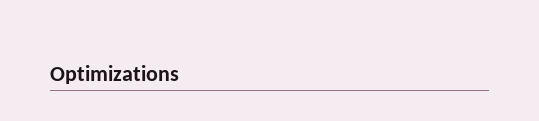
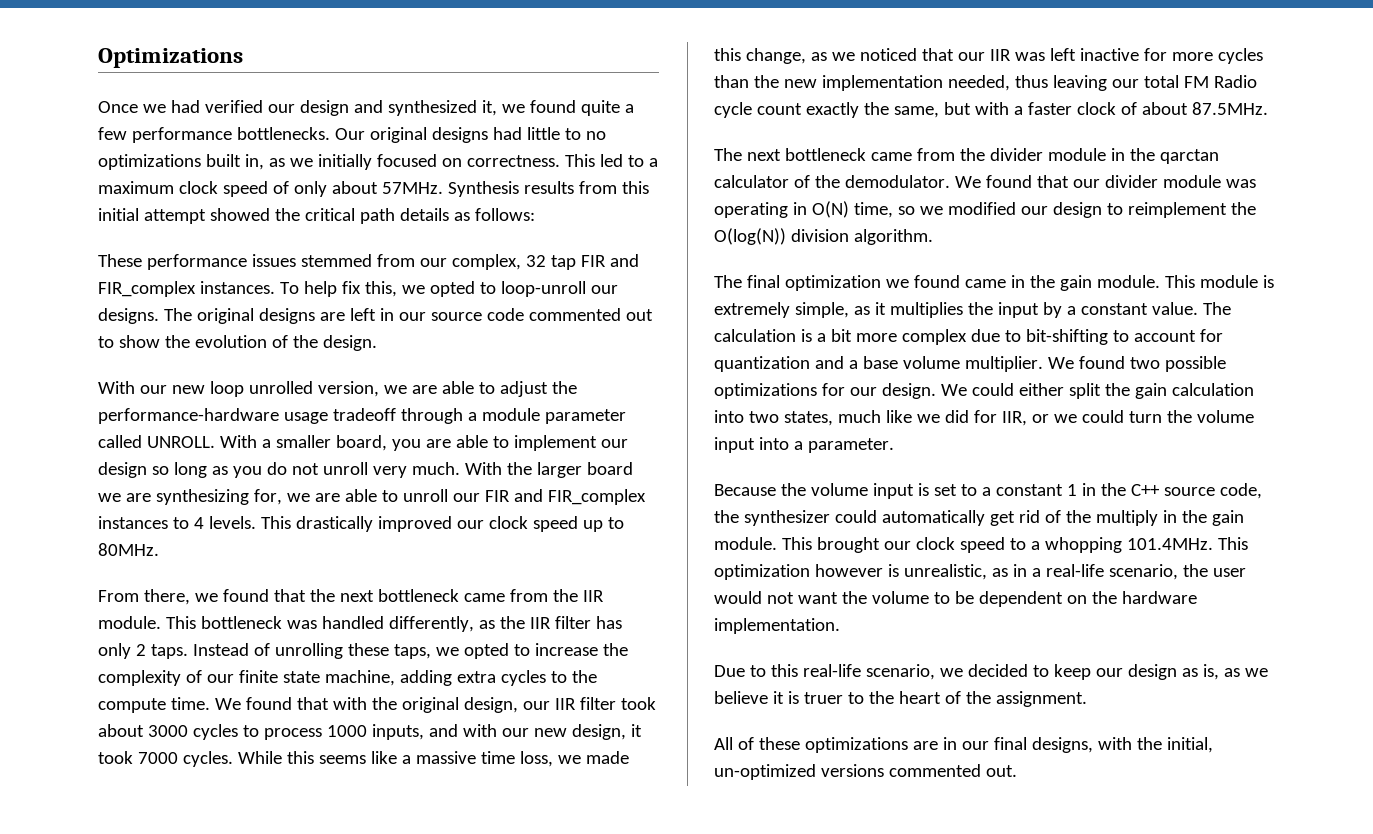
+ Once we had verified our design and synthesized it, we found quite a few performance bottlenecks. Our original designs had little to no optimizations built in, as we initially focused on correctness. This led to a maximum clock speed of only about 57MHz. Synthesis results from this initial attempt showed the critical path details as follows:
+ These performance issues stemmed from our complex, 32 tap FIR and FIR_complex instances. To help fix this, we opted to loop-unroll our designs. The original designs are left in our source code commented out to show the evolution of the design.
+ With our new loop unrolled version, we are able to adjust the performance-hardware usage tradeoff through a module parameter called UNROLL. With a smaller board, you are able to implement our design so long as you do not unroll very much. With the larger board we are synthesizing for, we are able to unroll our FIR and FIR_complex instances to 4 levels. This drastically improved our clock speed up to 80MHz.
+ From there, we found that the next bottleneck came from the IIR module. This bottleneck was handled differently, as the IIR filter has only 2 taps. Instead of unrolling these taps, we opted to increase the complexity of our finite state machine, adding extra cycles to the compute time. We found that with the original design, our IIR filter took about 3000 cycles to process 1000 inputs, and with our new design, it took 7000 cycles. While this seems like a massive time loss, we made this change, as we noticed that our IIR was left inactive for more cycles than the new implementation needed, thus leaving our total FM Radio cycle count exactly the same, but with a faster clock of about 87.5MHz.
+ The next bottleneck came from the divider module in the qarctan calculator of the demodulator. We found that our divider module was operating in O(N) time, so we modified our design to reimplement the O(log(N)) division algorithm.
+ The final optimization we found came in the gain module. This module is extremely simple, as it multiplies the input by a constant value. The calculation is a bit more complex due to bit-shifting to account for quantization and a base volume multiplier. We found two possible optimizations for our design. We could either split the gain calculation into two states, much like we did for IIR, or we could turn the volume input into a parameter.
+ Because the volume input is set to a constant 1 in the C++ source code, the synthesizer could automatically get rid of the multiply in the gain module. This brought our clock speed to a whopping 101.4MHz. This optimization however is unrealistic, as in a real-life scenario, the user would not want the volume to be dependent on the hardware implementation.
+ Due to this real-life scenario, we decided to keep our design as is, as we believe it is truer to the heart of the assignment.
+ All of these optimizations are in our final designs, with the initial, un-optimized versions commented out.

